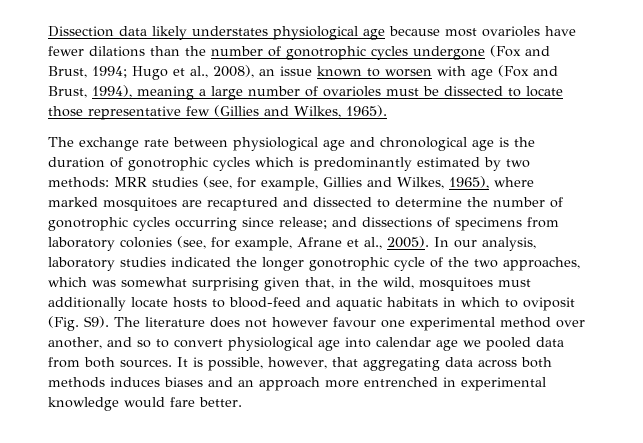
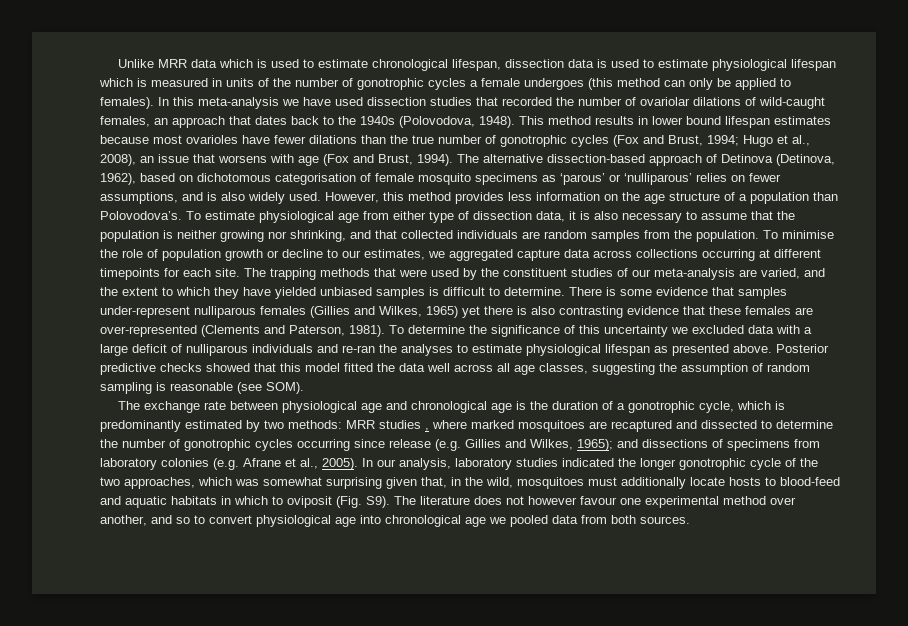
- Dissection data likely understates physiological age because most ovarioles have fewer dilations than the number of gonotrophic cycles undergone (Fox and Brust, 1994; Hugo et al., 2008), an issue known to worsen with age (Fox and Brust, 1994), meaning a large number of ovarioles must be dissected to locate those representative few (Gillies and Wilkes, 1965).
+ Unlike MRR data which is used to estimate chronological lifespan, dissection data is used to estimate physiological lifespan which is measured in units of the number of gonotrophic cycles a female undergoes (this method can only be applied to females). In this meta-analysis we have used dissection studies that recorded the number of ovariolar dilations of wild-caught females, an approach that dates back to the 1940s (Polovodova, 1948). This method results in lower bound lifespan estimates because most ovarioles have fewer dilations than the true number of gonotrophic cycles (Fox and Brust, 1994; Hugo et al., 2008), an issue that worsens with age (Fox and Brust, 1994). The alternative dissection-based approach of Detinova (Detinova, 1962), based on dichotomous categorisation of female mosquito specimens as ‘parous’ or ‘nulliparous’ relies on fewer assumptions, and is also widely used. However, this method provides less information on the age structure of a population than Polovodova’s. To estimate physiological age from either type of dissection data, it is also necessary to assume that the population is neither growing nor shrinking, and that collected individuals are random samples from the population. To minimise the role of population growth or decline to our estimates, we aggregated capture data across collections occurring at different timepoints for each site. The trapping methods that were used by the constituent studies of our meta-analysis are varied, and the extent to which they have yielded unbiased samples is difficult to determine. There is some evidence that samples under-represent nulliparous females (Gillies and Wilkes, 1965) yet there is also contrasting evidence that these females are over-represented (Clements and Paterson, 1981). To determine the significance of this uncertainty we excluded data with a large deficit of nulliparous individuals and re-ran the analyses to estimate physiological lifespan as presented above. Posterior predictive checks showed that this model fitted the data well across all age classes, suggesting the assumption of random sampling is reasonable (see SOM).
- The exchange rate between physiological age and chronological age is the duration of gonotrophic cycles which is predominantly estimated by two methods: MRR studies (see, for example, Gillies and Wilkes, 1965), where marked mosquitoes are recaptured and dissected to determine the number of gonotrophic cycles occurring since release; and dissections of specimens from laboratory colonies (see, for example, Afrane et al., 2005).
+ The exchange rate between physiological age and chronological age is the duration of a gonotrophic cycle, which is predominantly estimated by two methods: MRR studies , where marked mosquitoes are recaptured and dissected to determine the number of gonotrophic cycles occurring since release (e.g. Gillies and Wilkes, 1965); and dissections of specimens from laboratory colonies (e.g. Afrane et al., 2005).
- In our analysis, laboratory studies indicated the longer gonotrophic cycle of the two approaches, which was somewhat surprising given that, in the wild, mosquitoes must additionally locate hosts to blood-feed and aquatic habitats in which to oviposit (Fig. S9). The literature does not however favour one experimental method over another, and so to convert physiological age into calendar age we pooled data from both sources. It is possible, however, that aggregating data across both methods induces biases and an approach more entrenched in experimental knowledge would fare better.
+ In our analysis, laboratory studies indicated the longer gonotrophic cycle of the two approaches, which was somewhat surprising given that, in the wild, mosquitoes must additionally locate hosts to blood-feed and aquatic habitats in which to oviposit (Fig. S9). The literature does not however favour one experimental method over another, and so to convert physiological age into chronological age we pooled data from both sources.

